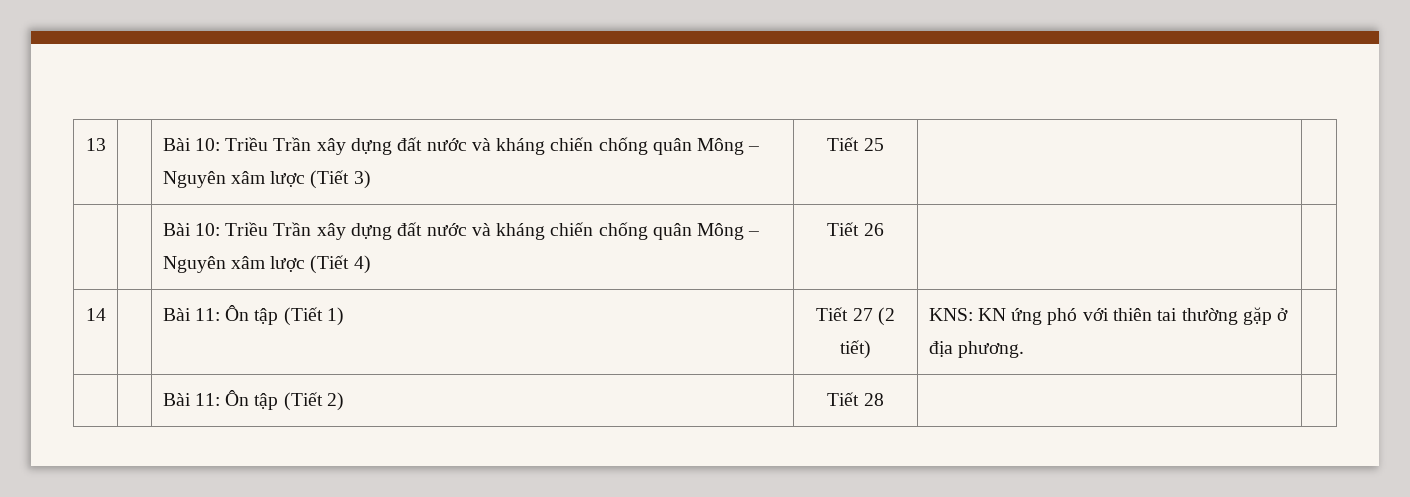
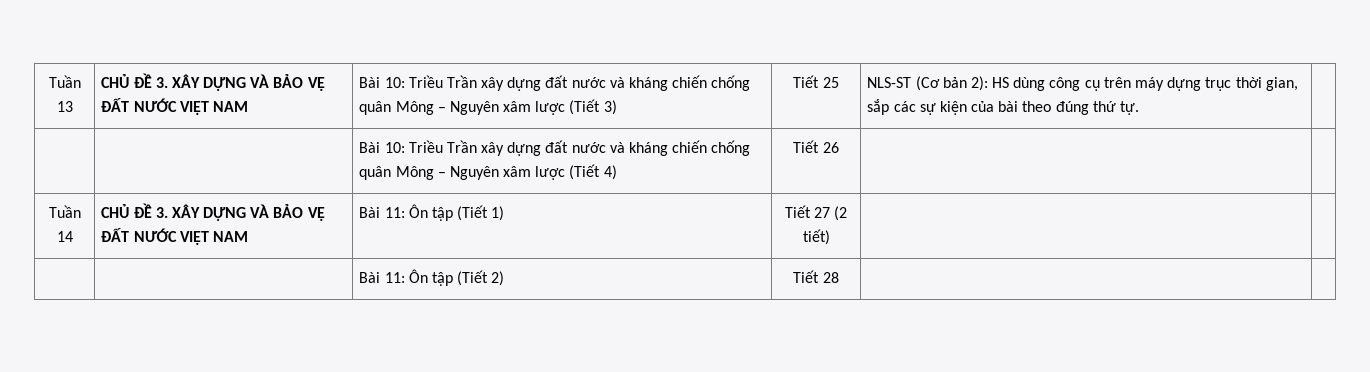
- 13
+ Tuần 13 | CHỦ ĐỀ 3. XÂY DỰNG VÀ BẢO VỆ ĐẤT NƯỚC VIỆT NAM
+ NLS-ST (Cơ bản 2): HS dùng công cụ trên máy dựng trục thời gian, sắp các sự kiện của bài theo đúng thứ tự.
- 14 | | Bài 11: Ôn tập (Tiết 1) | Tiết 27 (2 tiết) | KNS: KN ứng phó với thiên tai thường gặp ở địa phương. |
+ Tuần 14 | CHỦ ĐỀ 3. XÂY DỰNG VÀ BẢO VỆ ĐẤT NƯỚC VIỆT NAM | Bài 11: Ôn tập (Tiết 1) | Tiết 27 (2 tiết) | |

